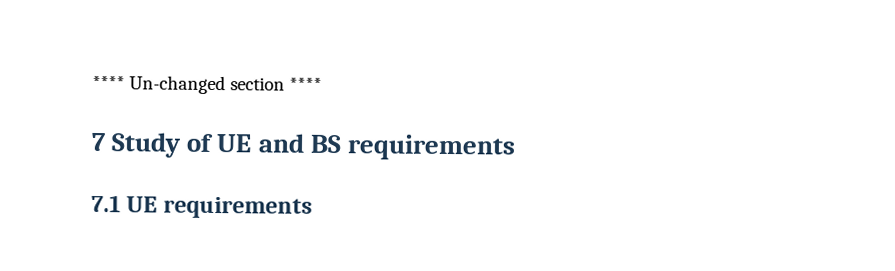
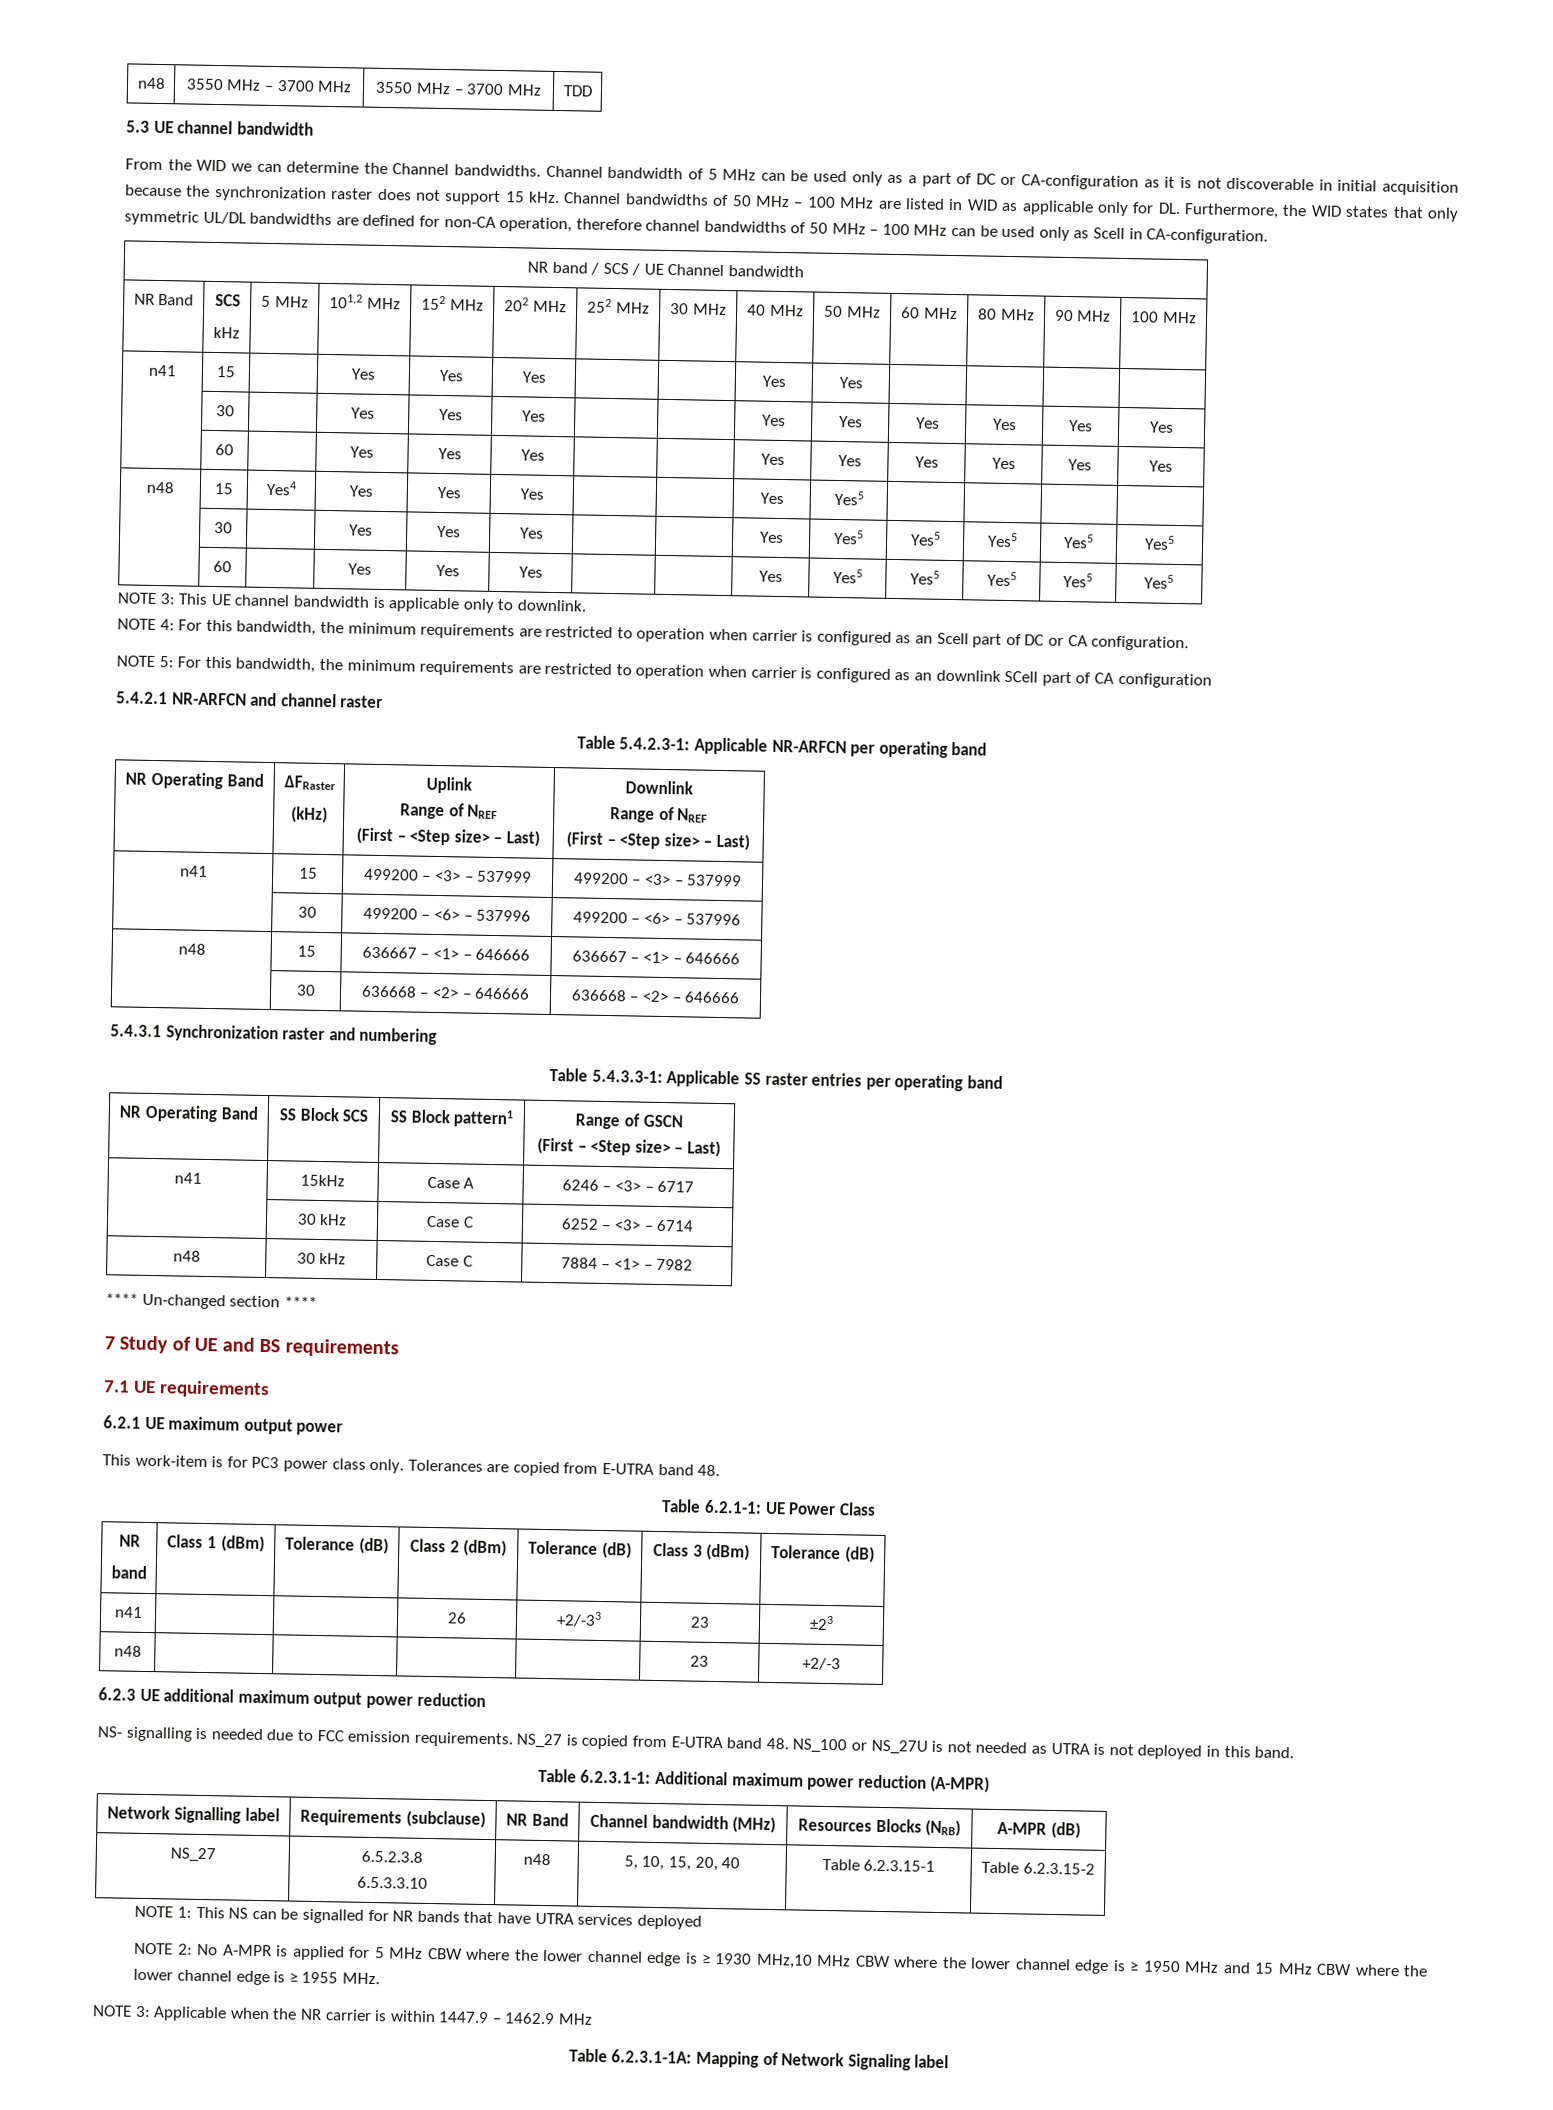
+ n48 | 3550 MHz – 3700 MHz | 3550 MHz – 3700 MHz | TDD
+ 5.3 UE channel bandwidth
+ From the WID we can determine the Channel bandwidths. Channel bandwidth of 5 MHz can be used only as a part of DC or CA-configuration as it is not discoverable in initial acquisition because the synchronization raster does not support 15 kHz. Channel bandwidths of 50 MHz – 100 MHz are listed in WID as applicable only for DL. Furthermore, the WID states that only symmetric UL/DL bandwidths are defined for non-CA operation, therefore channel bandwidths of 50 MHz – 100 MHz can be used only as Scell in CA-configuration.
+ NR band / SCS / UE Channel bandwidth
+ NR Band | SCS
+ kHz | 5 MHz | 101,2 MHz | 152 MHz | 202 MHz | 252 MHz | 30 MHz | 40 MHz | 50 MHz | 60 MHz | 80 MHz | 90 MHz | 100 MHz
+ n41 | 15 | | Yes | Yes | Yes | | | Yes | Yes | | | |
+ | 30 | | Yes | Yes | Yes | | | Yes | Yes | Yes | Yes | Yes | Yes
+ | 60 | | Yes | Yes | Yes | | | Yes | Yes | Yes | Yes | Yes | Yes
+ n48 | 15 | Yes4 | Yes | Yes | Yes | | | Yes | Yes5 | | | |
+ | 30 | | Yes | Yes | Yes | | | Yes | Yes5 | Yes5 | Yes5 | Yes5 | Yes5
+ | 60 | | Yes | Yes | Yes | | | Yes | Yes5 | Yes5 | Yes5 | Yes5 | Yes5
+ NOTE 3: This UE channel bandwidth is applicable only to downlink.
+ NOTE 4: For this bandwidth, the minimum requirements are restricted to operation when carrier is configured as an Scell part of DC or CA configuration.
+ NOTE 5: For this bandwidth, the minimum requirements are restricted to operation when carrier is configured as an downlink SCell part of CA configuration
+ 5.4.2.1 NR-ARFCN and channel raster
+ Table 5.4.2.3-1: Applicable NR-ARFCN per operating band
+ NR Operating Band | ΔFRaster
+ (kHz) | Uplink
+ Range of NREF
+ (First – <Step size> – Last) | Downlink
+ Range of NREF
+ (First – <Step size> – Last)
+ n41 | 15 | 499200 – <3> – 537999 | 499200 – <3> – 537999
+ | 30 | 499200 – <6> – 537996 | 499200 – <6> – 537996
+ n48 | 15 | 636667 – <1> – 646666 | 636667 – <1> – 646666
+ | 30 | 636668 – <2> – 646666 | 636668 – <2> – 646666
+ 5.4.3.1 Synchronization raster and numbering
+ Table 5.4.3.3-1: Applicable SS raster entries per operating band
+ NR Operating Band | SS Block SCS | SS Block pattern1 | Range of GSCN
+ (First – <Step size> – Last)
+ n41 | 15kHz | Case A | 6246 – <3> – 6717
+ | 30 kHz | Case C | 6252 – <3> – 6714
+ n48 | 30 kHz | Case C | 7884 – <1> – 7982
+ 6.2.1 UE maximum output power
+ This work-item is for PC3 power class only. Tolerances are copied from E-UTRA band 48.
+ Table 6.2.1-1: UE Power Class
+ NR
+ band | Class 1 (dBm) | Tolerance (dB) | Class 2 (dBm) | Tolerance (dB) | Class 3 (dBm) | Tolerance (dB)
+ n41 | | | 26 | +2/-33 | 23 | ±23
+ n48 | | | | | 23 | +2/-3
+ 6.2.3 UE additional maximum output power reduction
+ NS- signalling is needed due to FCC emission requirements. NS_27 is copied from E-UTRA band 48. NS_100 or NS_27U is not needed as UTRA is not deployed in this band.
+ Table 6.2.3.1-1: Additional maximum power reduction (A-MPR)
+ Network Signalling label | Requirements (subclause) | NR Band | Channel bandwidth (MHz) | Resources Blocks (NRB) | A-MPR (dB)
+ NS_27 | 6.5.2.3.8
+ 6.5.3.3.10 | n48 | 5, 10, 15, 20, 40 | Table 6.2.3.15-1 | Table 6.2.3.15-2
+ NOTE 1: This NS can be signalled for NR bands that have UTRA services deployed
+ NOTE 2: No A-MPR is applied for 5 MHz CBW where the lower channel edge is ≥ 1930 MHz,10 MHz CBW where the lower channel edge is ≥ 1950 MHz and 15 MHz CBW where the lower channel edge is ≥ 1955 MHz.
+ NOTE 3: Applicable when the NR carrier is within 1447.9 – 1462.9 MHz
+ Table 6.2.3.1-1A: Mapping of Network Signaling label

